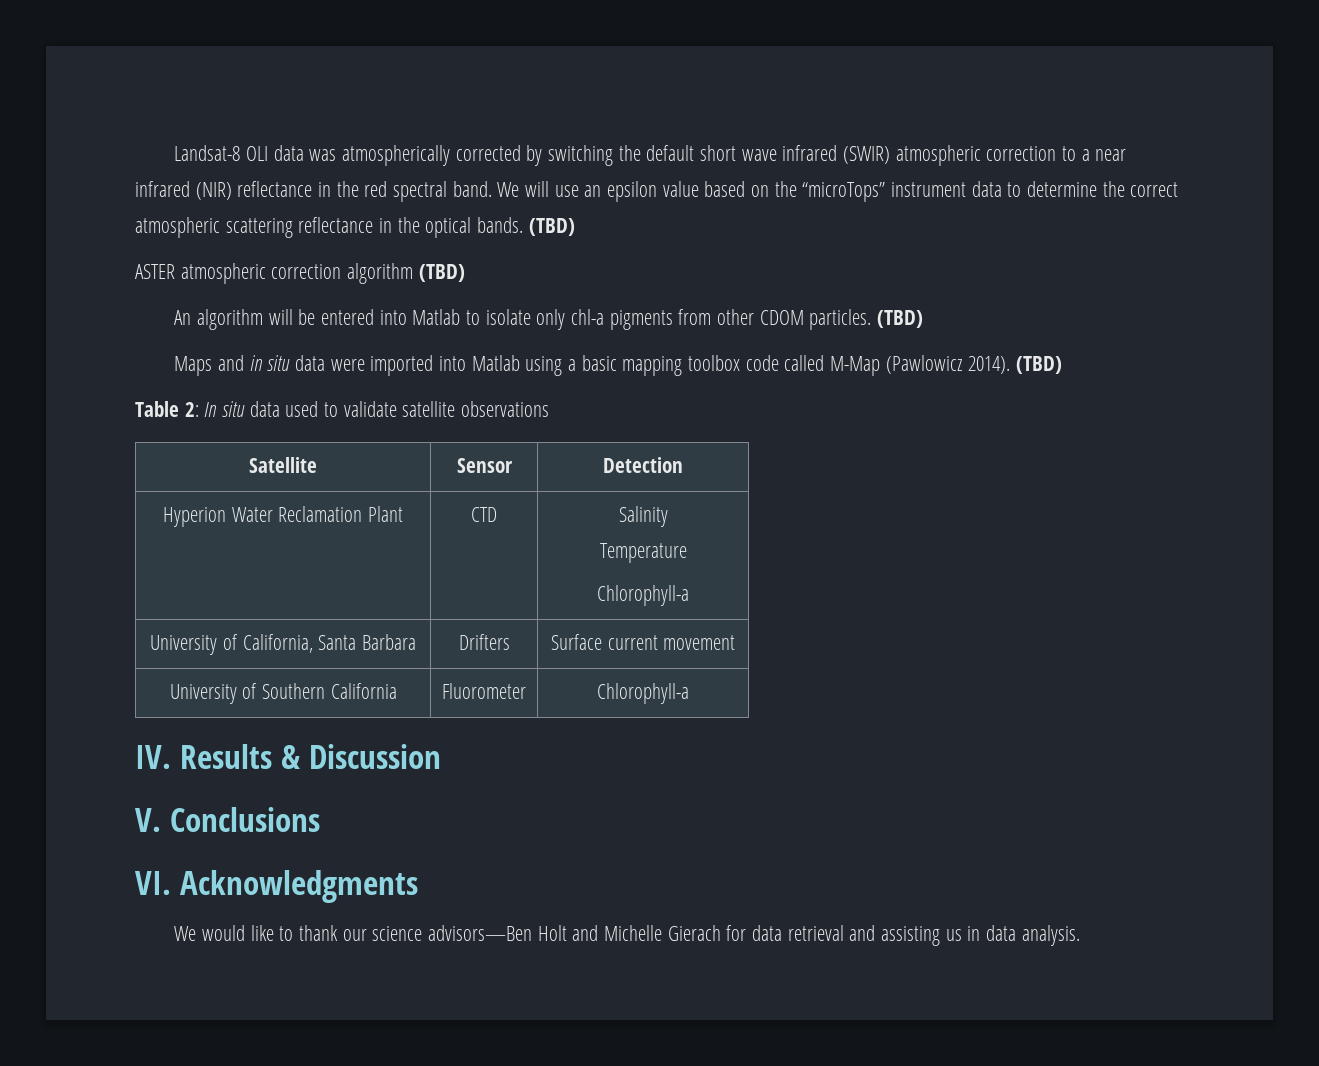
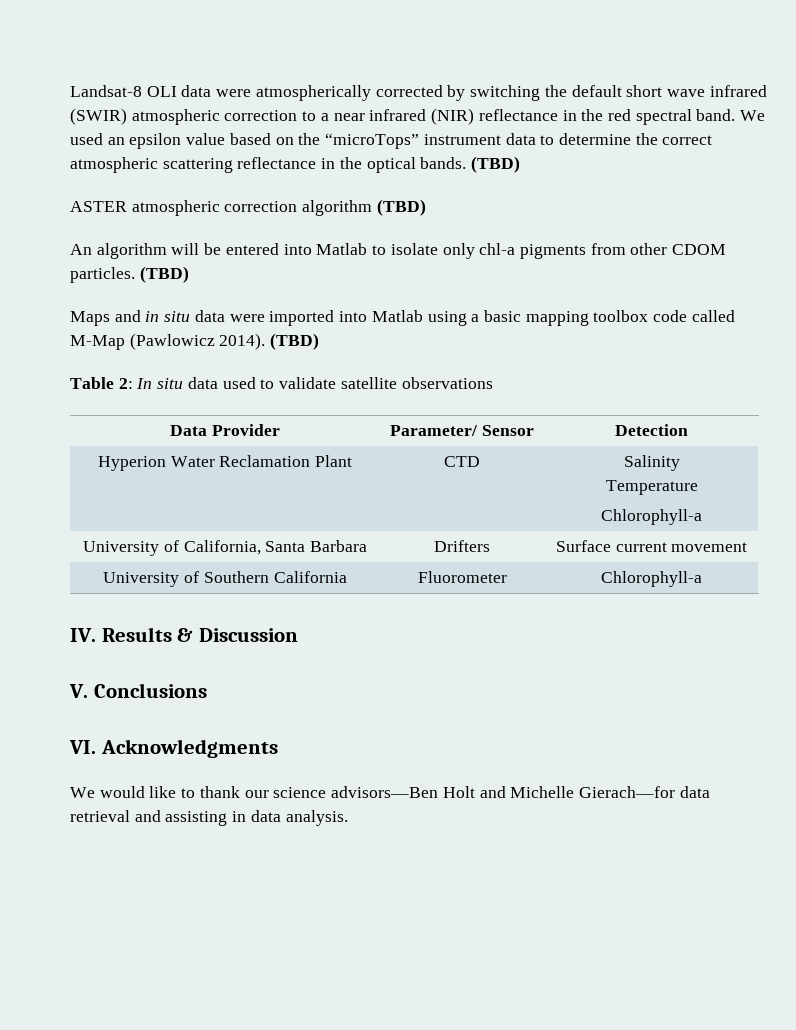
- Landsat-8 OLI data was atmospherically corrected by switching the default short wave infrared (SWIR) atmospheric correction to a near infrared (NIR) reflectance in the red spectral band.
+ Landsat-8 OLI data were atmospherically corrected by switching the default short wave infrared (SWIR) atmospheric correction to a near infrared (NIR) reflectance in the red spectral band.
- We will use an epsilon value based on the “microTops” instrument data to determine the correct atmospheric scattering reflectance in the optical bands.
+ We used an epsilon value based on the “microTops” instrument data to determine the correct atmospheric scattering reflectance in the optical bands.
- Satellite | Sensor | Detection
+ Data Provider | Parameter/ Sensor | Detection
- We would like to thank our science advisors—Ben Holt and Michelle Gierach for data retrieval and assisting us in data analysis.
+ We would like to thank our science advisors—Ben Holt and Michelle Gierach—for data retrieval and assisting in data analysis.

